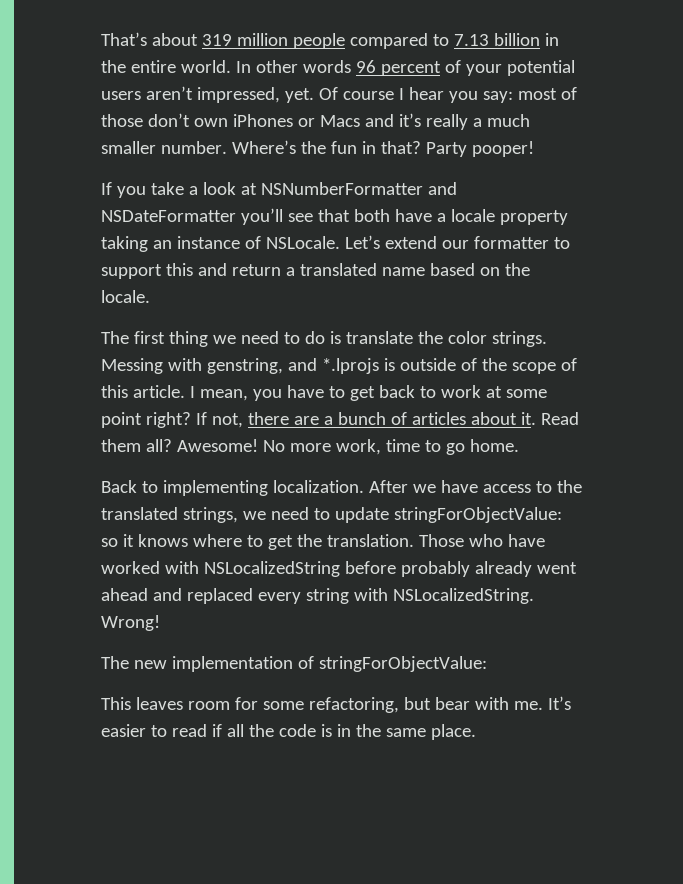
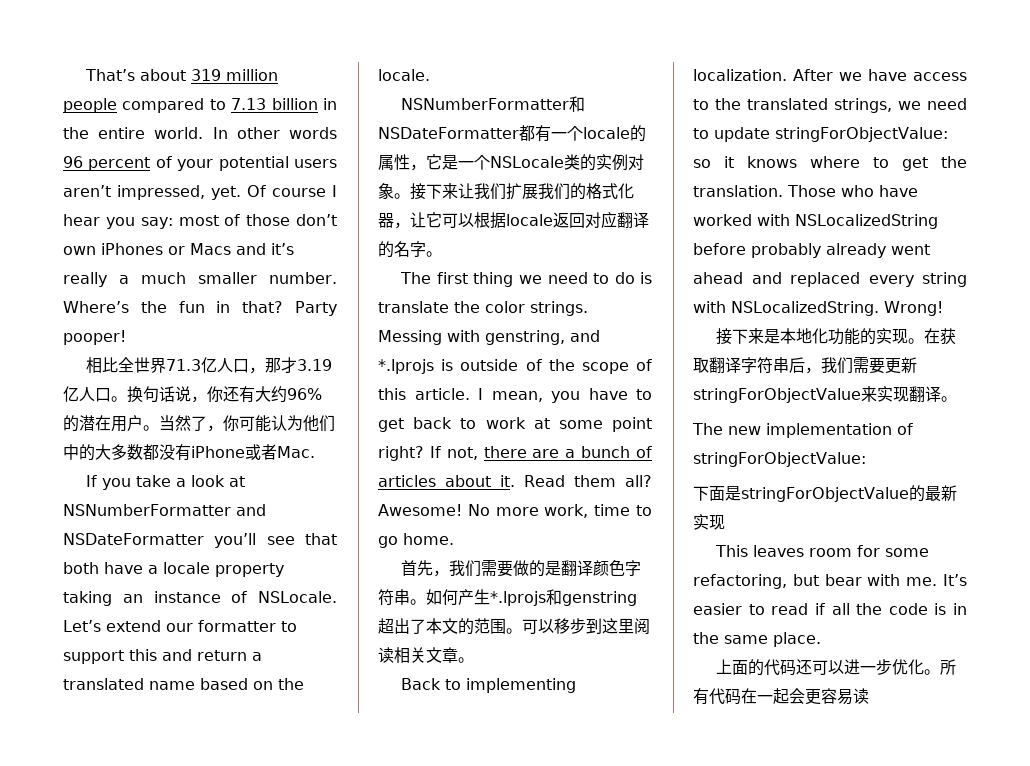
+ 相比全世界71.3亿人口，那才3.19亿人口。换句话说，你还有大约96%的潜在用户。当然了，你可能认为他们中的大多数都没有iPhone或者Mac.
+ NSNumberFormatter和NSDateFormatter都有一个locale的属性，它是一个NSLocale类的实例对象。接下来让我们扩展我们的格式化器，让它可以根据locale返回对应翻译的名字。
+ 首先，我们需要做的是翻译颜色字符串。如何产生*.lprojs和genstring超出了本文的范围。可以移步到这里阅读相关文章。
+ 接下来是本地化功能的实现。在获取翻译字符串后，我们需要更新stringForObjectValue来实现翻译。
+ 下面是stringForObjectValue的最新实现
+ 上面的代码还可以进一步优化。所有代码在一起会更容易读

